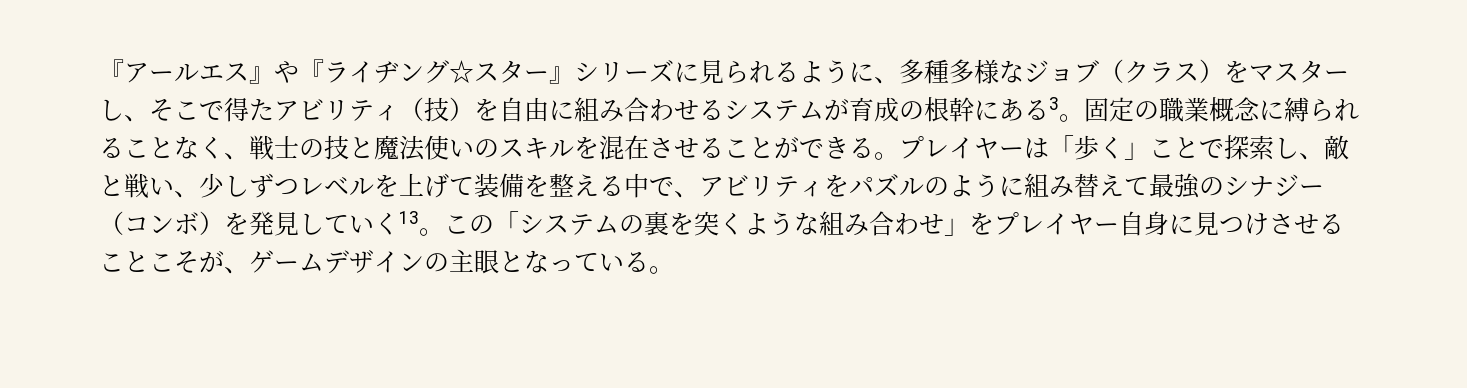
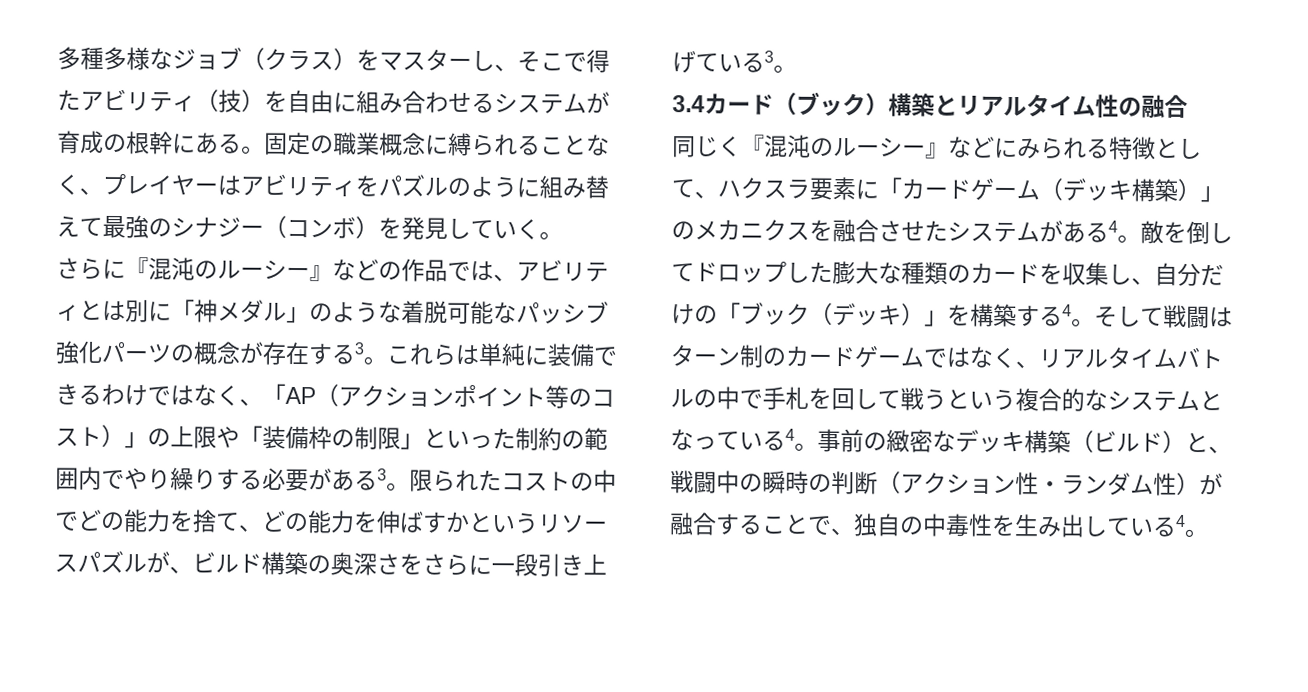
- 『アールエス』や『ライヂング☆スター』シリーズに見られるように、多種多様なジョブ（クラス）をマスターし、そこで得たアビリティ（技）を自由に組み合わせるシステムが育成の根幹にある3。
+ 多種多様なジョブ（クラス）をマスターし、そこで得たアビリティ（技）を自由に組み合わせるシステムが育成の根幹にある。
- 固定の職業概念に縛られることなく、戦士の技と魔法使いのスキルを混在させることができる。プレイヤーは「歩く」ことで探索し、敵と戦い、少しずつレベルを上げて装備を整える中で、アビリティをパズルのように組み替えて最強のシナジー（コンボ）を発見していく13。この「システムの裏を突くような組み合わせ」をプレイヤー自身に見つけさせることこそが、ゲームデザインの主眼となっている。
+ 固定の職業概念に縛られることなく、プレイヤーはアビリティをパズルのように組み替えて最強のシナジー（コンボ）を発見していく。
+ さらに『混沌のルーシー』などの作品では、アビリティとは別に「神メダル」のような着脱可能なパッシブ強化パーツの概念が存在する3。これらは単純に装備できるわけではなく、「AP（アクションポイント等のコスト）」の上限や「装備枠の制限」といった制約の範囲内でやり繰りする必要がある3。限られたコストの中でどの能力を捨て、どの能力を伸ばすかというリソースパズルが、ビルド構築の奥深さをさらに一段引き上げている3。
+ 3.4カード（ブック）構築とリアルタイム性の融合
+ 同じく『混沌のルーシー』などにみられる特徴として、ハクスラ要素に「カードゲーム（デッキ構築）」のメカニクスを融合させたシステムがある4。敵を倒してドロップした膨大な種類のカードを収集し、自分だけの「ブック（デッキ）」を構築する4。そして戦闘はターン制のカードゲームではなく、リアルタイムバトルの中で手札を回して戦うという複合的なシステムとなっている4。事前の緻密なデッキ構築（ビルド）と、戦闘中の瞬時の判断（アクション性・ランダム性）が融合することで、独自の中毒性を生み出している4。

